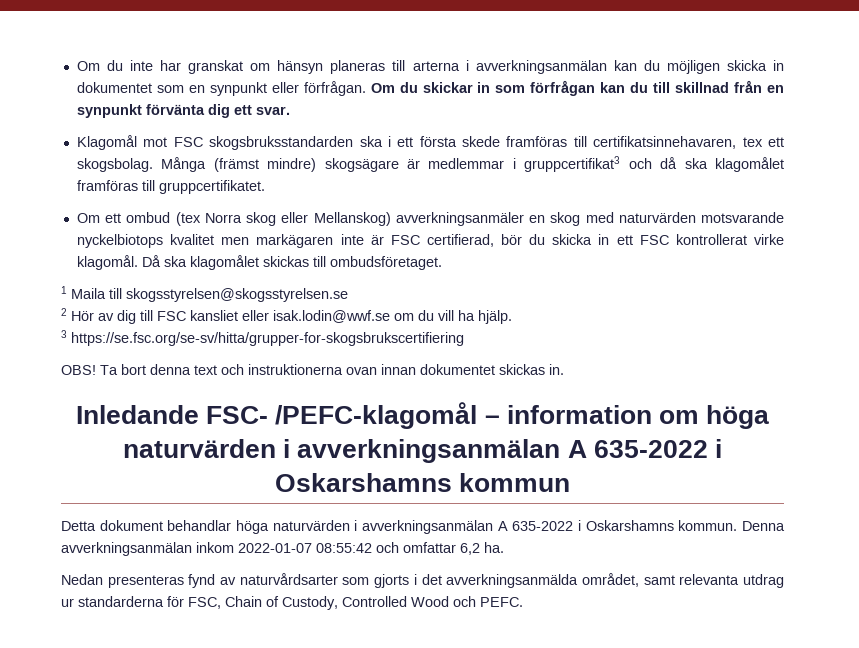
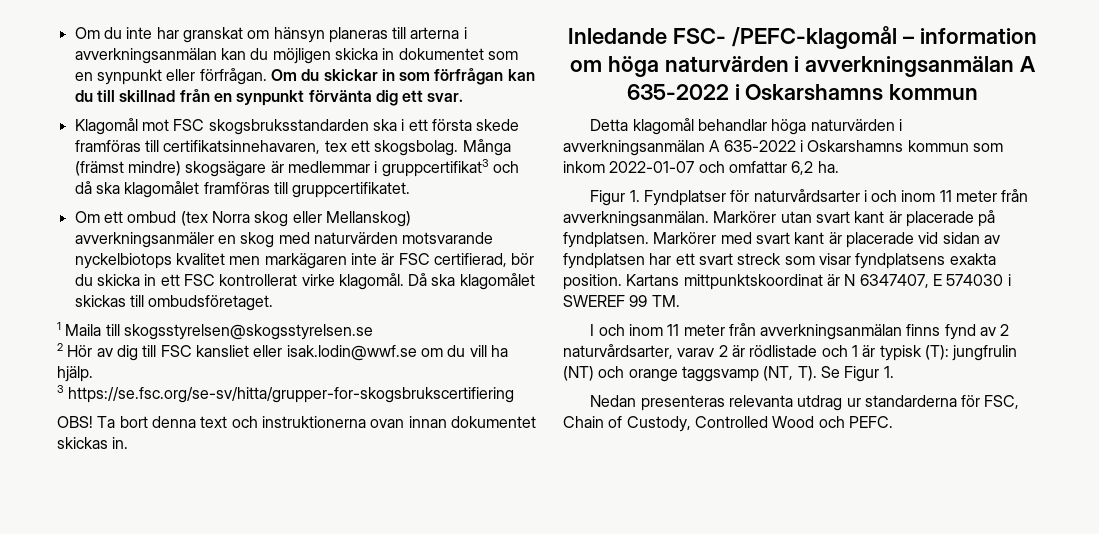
- Detta dokument behandlar höga naturvärden i avverkningsanmälan A 635-2022 i Oskarshamns kommun. Denna avverkningsanmälan inkom 2022-01-07 08:55:42 och omfattar 6,2 ha.
+ Detta klagomål behandlar höga naturvärden i avverkningsanmälan A 635-2022 i Oskarshamns kommun som inkom 2022-01-07 och omfattar 6,2 ha.
- Nedan presenteras fynd av naturvårdsarter som gjorts i det avverkningsanmälda området, samt relevanta utdrag ur standarderna för FSC, Chain of Custody, Controlled Wood och PEFC.
+ Figur 1. Fyndplatser för naturvårdsarter i och inom 11 meter från avverkningsanmälan. Markörer utan svart kant är placerade på fyndplatsen. Markörer med svart kant är placerade vid sidan av fyndplatsen har ett svart streck som visar fyndplatsens exakta position. Kartans mittpunktskoordinat är N 6347407, E 574030 i SWEREF 99 TM.
+ I och inom 11 meter från avverkningsanmälan finns fynd av 2 naturvårdsarter, varav 2 är rödlistade och 1 är typisk (T): jungfrulin (NT) och orange taggsvamp (NT, T). Se Figur 1.
+ Nedan presenteras relevanta utdrag ur standarderna för FSC, Chain of Custody, Controlled Wood och PEFC.

